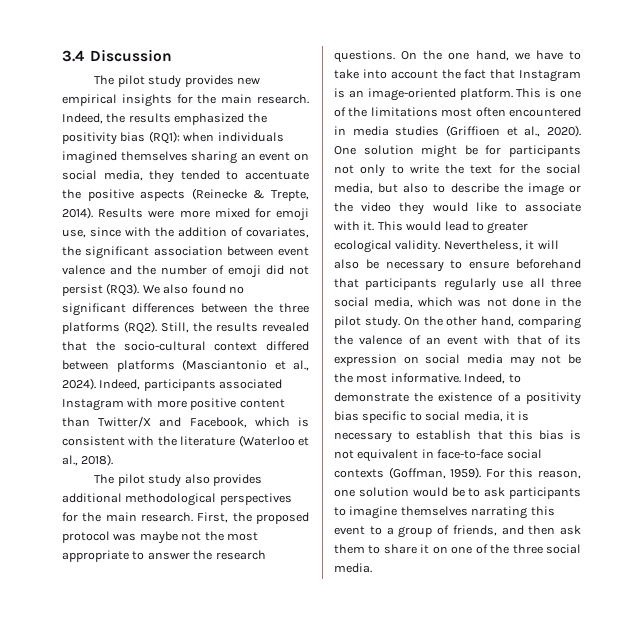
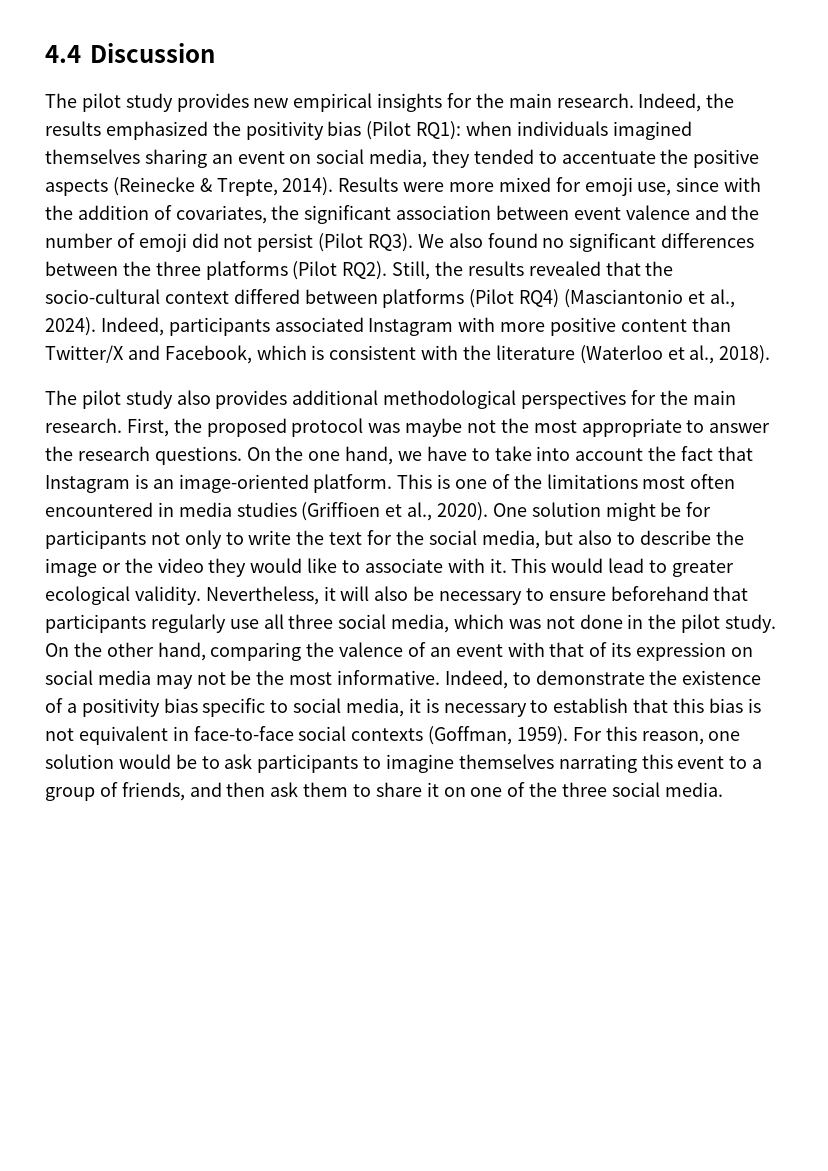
- 3.4 Discussion
+ 4.4 Discussion
- Indeed, the results emphasized the positivity bias (RQ1): when individuals imagined themselves sharing an event on social media, they tended to accentuate the positive aspects (Reinecke & Trepte, 2014).
+ Indeed, the results emphasized the positivity bias (Pilot RQ1): when individuals imagined themselves sharing an event on social media, they tended to accentuate the positive aspects (Reinecke & Trepte, 2014).
- Results were more mixed for emoji use, since with the addition of covariates, the significant association between event valence and the number of emoji did not persist (RQ3).
+ Results were more mixed for emoji use, since with the addition of covariates, the significant association between event valence and the number of emoji did not persist (Pilot RQ3).
- We also found no significant differences between the three platforms (RQ2).
+ We also found no significant differences between the three platforms (Pilot RQ2).
- Still, the results revealed that the socio-cultural context differed between platforms (Masciantonio et al., 2024).
+ Still, the results revealed that the socio-cultural context differed between platforms (Pilot RQ4) (Masciantonio et al., 2024).

